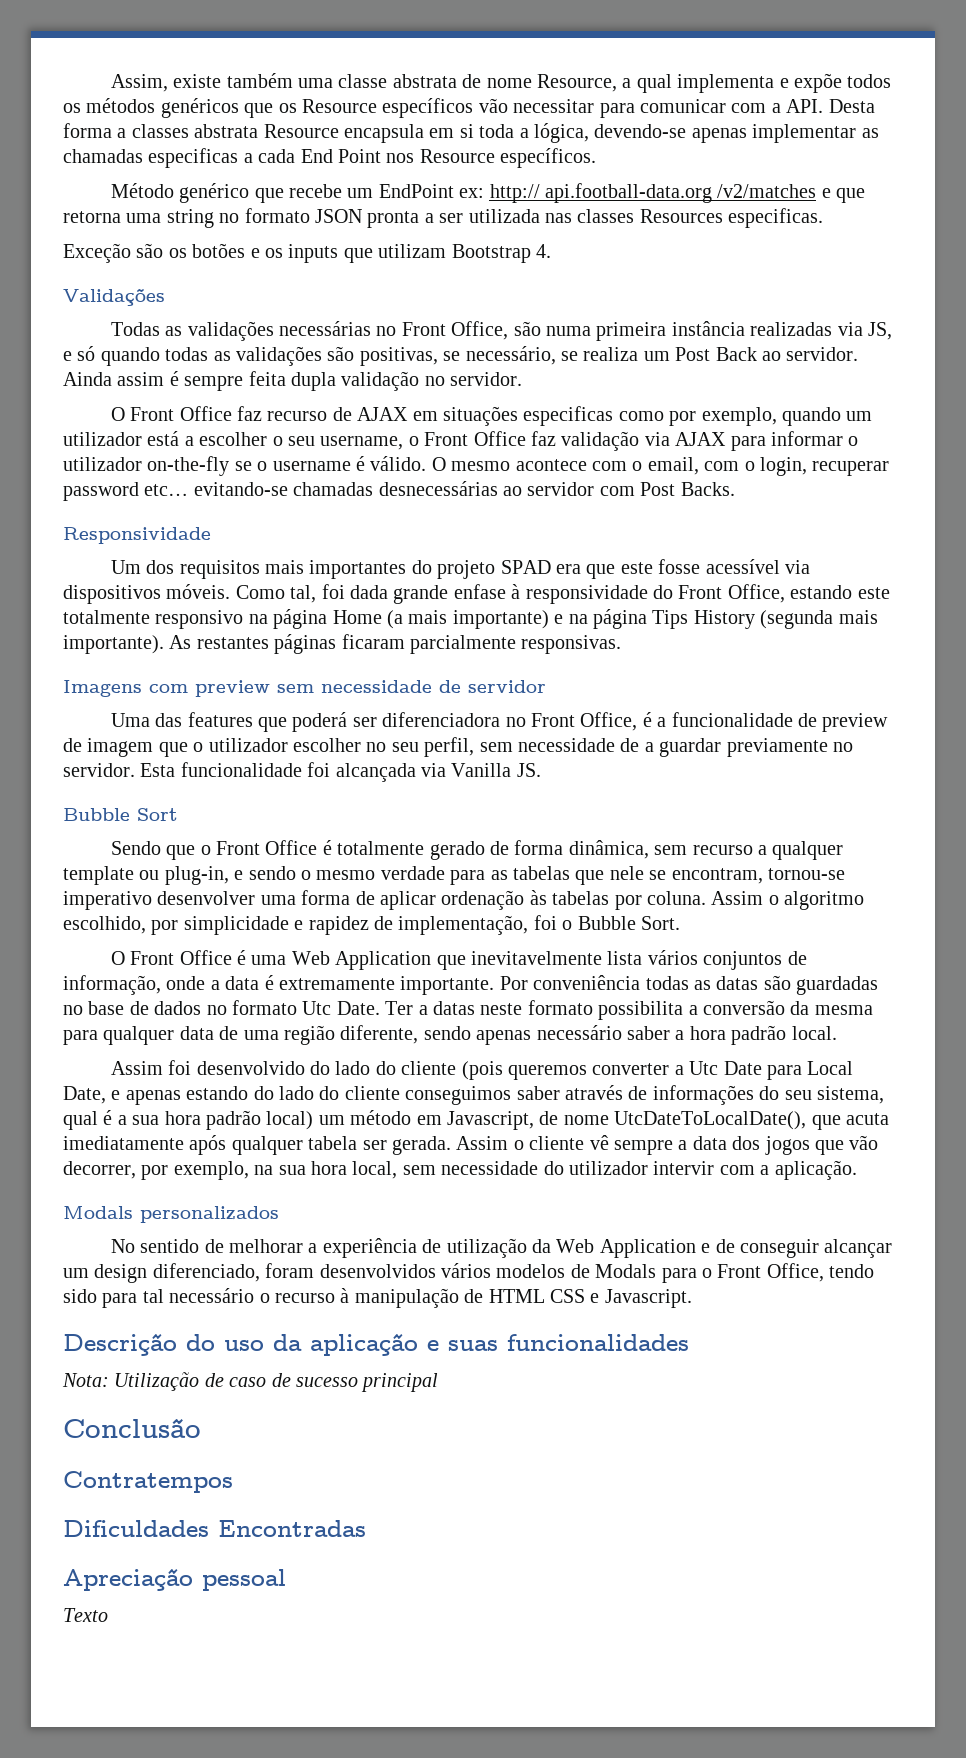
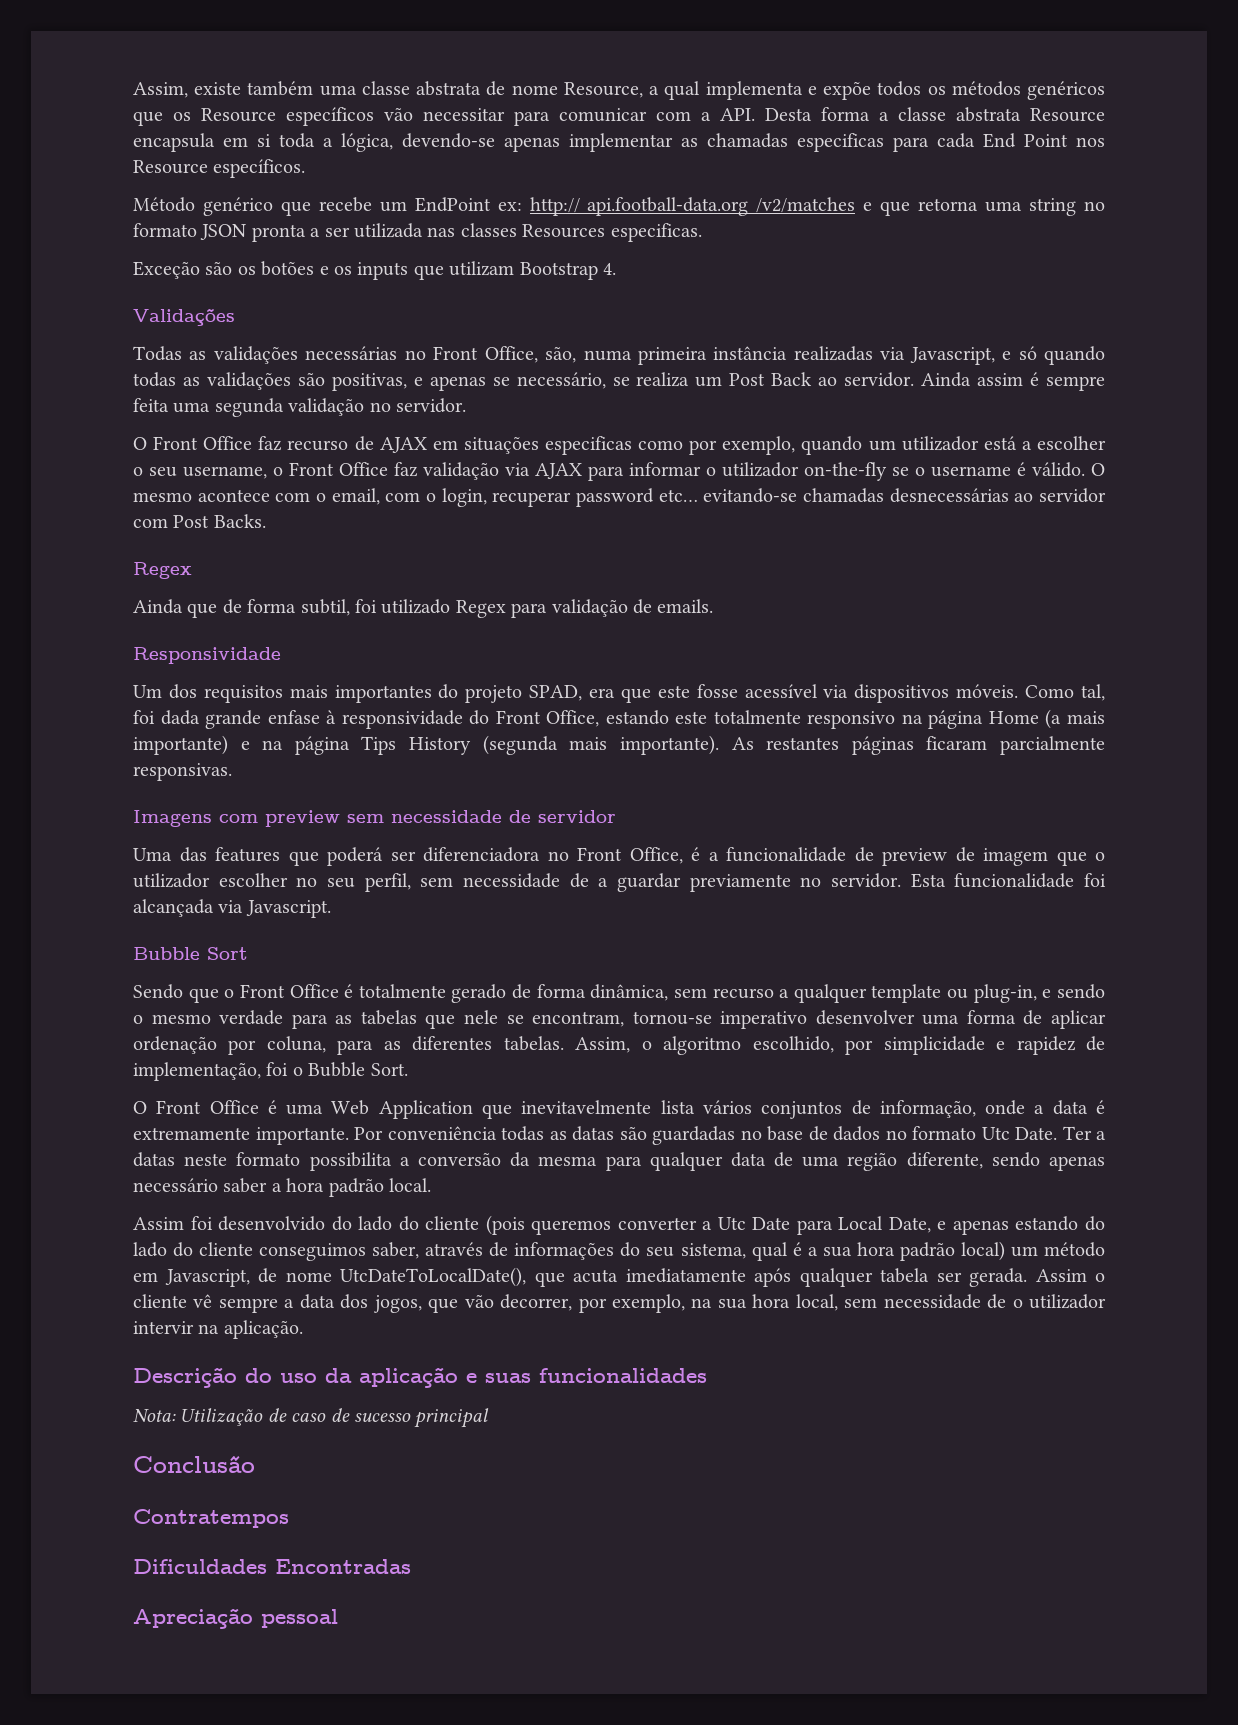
- Assim, existe também uma classe abstrata de nome Resource, a qual implementa e expõe todos os métodos genéricos que os Resource específicos vão necessitar para comunicar com a API. Desta forma a classes abstrata Resource encapsula em si toda a lógica, devendo-se apenas implementar as chamadas especificas a cada End Point nos Resource específicos.
+ Assim, existe também uma classe abstrata de nome Resource, a qual implementa e expõe todos os métodos genéricos que os Resource específicos vão necessitar para comunicar com a API. Desta forma a classe abstrata Resource encapsula em si toda a lógica, devendo-se apenas implementar as chamadas especificas para cada End Point nos Resource específicos.
- Todas as validações necessárias no Front Office, são numa primeira instância realizadas via JS, e só quando todas as validações são positivas, se necessário, se realiza um Post Back ao servidor.
+ Todas as validações necessárias no Front Office, são, numa primeira instância realizadas via Javascript, e só quando todas as validações são positivas, e apenas se necessário, se realiza um Post Back ao servidor.
- Ainda assim é sempre feita dupla validação no servidor.
+ Ainda assim é sempre feita uma segunda validação no servidor.
  O mesmo acontece com o email, com o login, recuperar password etc… evitando-se chamadas desnecessárias ao servidor com Post Backs.
+ Regex
+ Ainda que de forma subtil, foi utilizado Regex para validação de emails.
- Um dos requisitos mais importantes do projeto SPAD era que este fosse acessível via dispositivos móveis.
+ Um dos requisitos mais importantes do projeto SPAD, era que este fosse acessível via dispositivos móveis.
- Esta funcionalidade foi alcançada via Vanilla JS.
+ Esta funcionalidade foi alcançada via Javascript.
- Sendo que o Front Office é totalmente gerado de forma dinâmica, sem recurso a qualquer template ou plug-in, e sendo o mesmo verdade para as tabelas que nele se encontram, tornou-se imperativo desenvolver uma forma de aplicar ordenação às tabelas por coluna. Assim o algoritmo escolhido, por simplicidade e rapidez de implementação, foi o Bubble Sort.
+ Sendo que o Front Office é totalmente gerado de forma dinâmica, sem recurso a qualquer template ou plug-in, e sendo o mesmo verdade para as tabelas que nele se encontram, tornou-se imperativo desenvolver uma forma de aplicar ordenação por coluna, para as diferentes tabelas. Assim, o algoritmo escolhido, por simplicidade e rapidez de implementação, foi o Bubble Sort.
- Assim foi desenvolvido do lado do cliente (pois queremos converter a Utc Date para Local Date, e apenas estando do lado do cliente conseguimos saber através de informações do seu sistema, qual é a sua hora padrão local) um método em Javascript, de nome UtcDateToLocalDate(), que acuta imediatamente após qualquer tabela ser gerada.
+ Assim foi desenvolvido do lado do cliente (pois queremos converter a Utc Date para Local Date, e apenas estando do lado do cliente conseguimos saber, através de informações do seu sistema, qual é a sua hora padrão local) um método em Javascript, de nome UtcDateToLocalDate(), que acuta imediatamente após qualquer tabela ser gerada.
- Assim o cliente vê sempre a data dos jogos que vão decorrer, por exemplo, na sua hora local, sem necessidade do utilizador intervir com a aplicação.
- Modals personalizados
- No sentido de melhorar a experiência de utilização da Web Application e de conseguir alcançar um design diferenciado, foram desenvolvidos vários modelos de Modals para o Front Office, tendo sido para tal necessário o recurso à manipulação de HTML CSS e Javascript.
+ Assim o cliente vê sempre a data dos jogos, que vão decorrer, por exemplo, na sua hora local, sem necessidade de o utilizador intervir na aplicação.
- Texto

